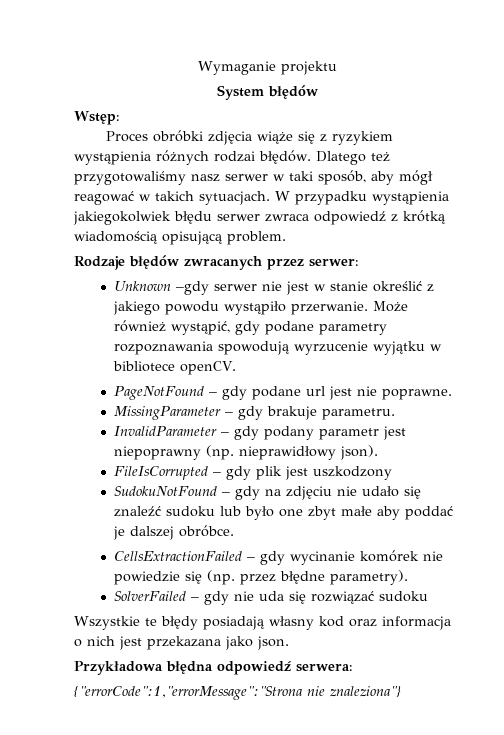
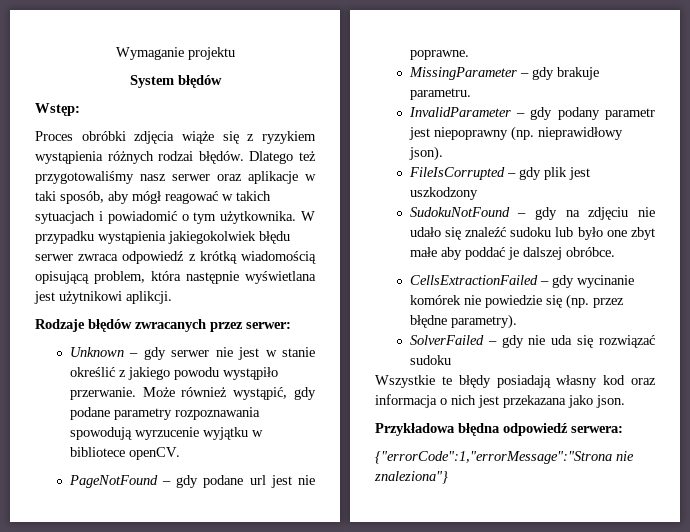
- Dlatego też przygotowaliśmy nasz serwer w taki sposób, aby mógł reagować w takich sytuacjach.
+ Dlatego też przygotowaliśmy nasz serwer oraz aplikacje w taki sposób, aby mógł reagować w takich sytuacjach i powiadomić o tym użytkownika.
- W przypadku wystąpienia jakiegokolwiek błędu serwer zwraca odpowiedź z krótką wiadomością opisującą problem.
+ W przypadku wystąpienia jakiegokolwiek błędu serwer zwraca odpowiedź z krótką wiadomością opisującą problem, która następnie wyświetlana jest użytnikowi aplikcji.
- Unknown –gdy serwer nie jest w stanie określić z jakiego powodu wystąpiło przerwanie.
+ Unknown – gdy serwer nie jest w stanie określić z jakiego powodu wystąpiło przerwanie.

